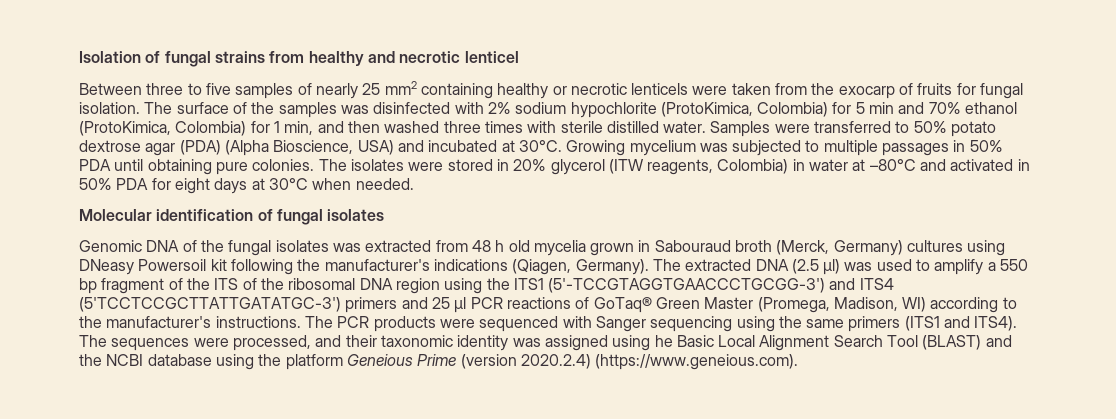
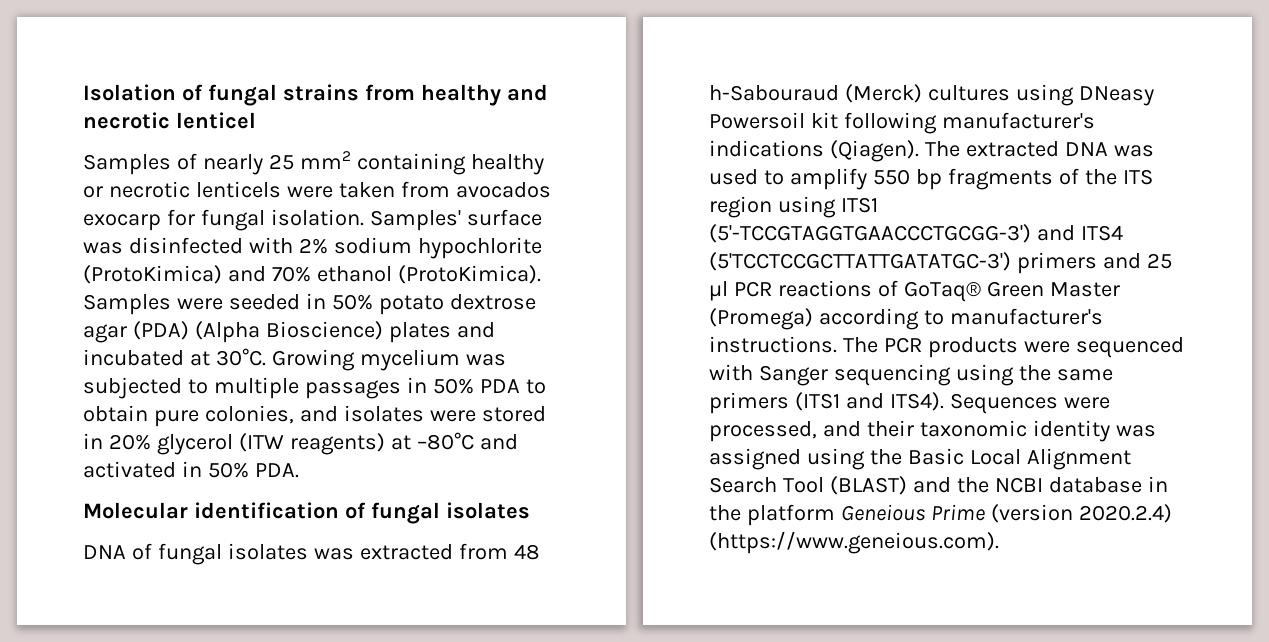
- Between three to five samples of nearly 25 mm2 containing healthy or necrotic lenticels were taken from the exocarp of fruits for fungal isolation. The surface of the samples was disinfected with 2% sodium hypochlorite (ProtoKimica, Colombia) for 5 min and 70% ethanol (ProtoKimica, Colombia) for 1 min, and then washed three times with sterile distilled water. Samples were transferred to 50% potato dextrose agar (PDA) (Alpha Bioscience, USA) and incubated at 30°C.
+ Samples of nearly 25 mm2 containing healthy or necrotic lenticels were taken from avocados exocarp for fungal isolation. Samples' surface was disinfected with 2% sodium hypochlorite (ProtoKimica) and 70% ethanol (ProtoKimica). Samples were seeded in 50% potato dextrose agar (PDA) (Alpha Bioscience) plates and incubated at 30°C.
- Growing mycelium was subjected to multiple passages in 50% PDA until obtaining pure colonies. The isolates were stored in 20% glycerol (ITW reagents, Colombia) in water at –80°C and activated in 50% PDA for eight days at 30°C when needed.
+ Growing mycelium was subjected to multiple passages in 50% PDA to obtain pure colonies, and isolates were stored in 20% glycerol (ITW reagents) at –80°C and activated in 50% PDA.
- Genomic DNA of the fungal isolates was extracted from 48 h old mycelia grown in Sabouraud broth (Merck, Germany) cultures using DNeasy Powersoil kit following the manufacturer's indications (Qiagen, Germany).
+ DNA of fungal isolates was extracted from 48 h-Sabouraud (Merck) cultures using DNeasy Powersoil kit following manufacturer's indications (Qiagen).
- The extracted DNA (2.5 µl) was used to amplify a 550 bp fragment of the ITS of the ribosomal DNA region using the ITS1 (5'-TCCGTAGGTGAACCCTGCGG-3') and ITS4 (5'TCCTCCGCTTATTGATATGC-3') primers and 25 µl PCR reactions of GoTaq® Green Master (Promega, Madison, WI) according to the manufacturer's instructions.
+ The extracted DNA was used to amplify 550 bp fragments of the ITS region using ITS1 (5'-TCCGTAGGTGAACCCTGCGG-3') and ITS4 (5'TCCTCCGCTTATTGATATGC-3') primers and 25 µl PCR reactions of GoTaq® Green Master (Promega) according to manufacturer's instructions.
- The sequences were processed, and their taxonomic identity was assigned using he Basic Local Alignment Search Tool (BLAST) and the NCBI database using the platform Geneious Prime (version 2020.2.4) (https://www.geneious.com).
+ Sequences were processed, and their taxonomic identity was assigned using the Basic Local Alignment Search Tool (BLAST) and the NCBI database in the platform Geneious Prime (version 2020.2.4) (https://www.geneious.com).

